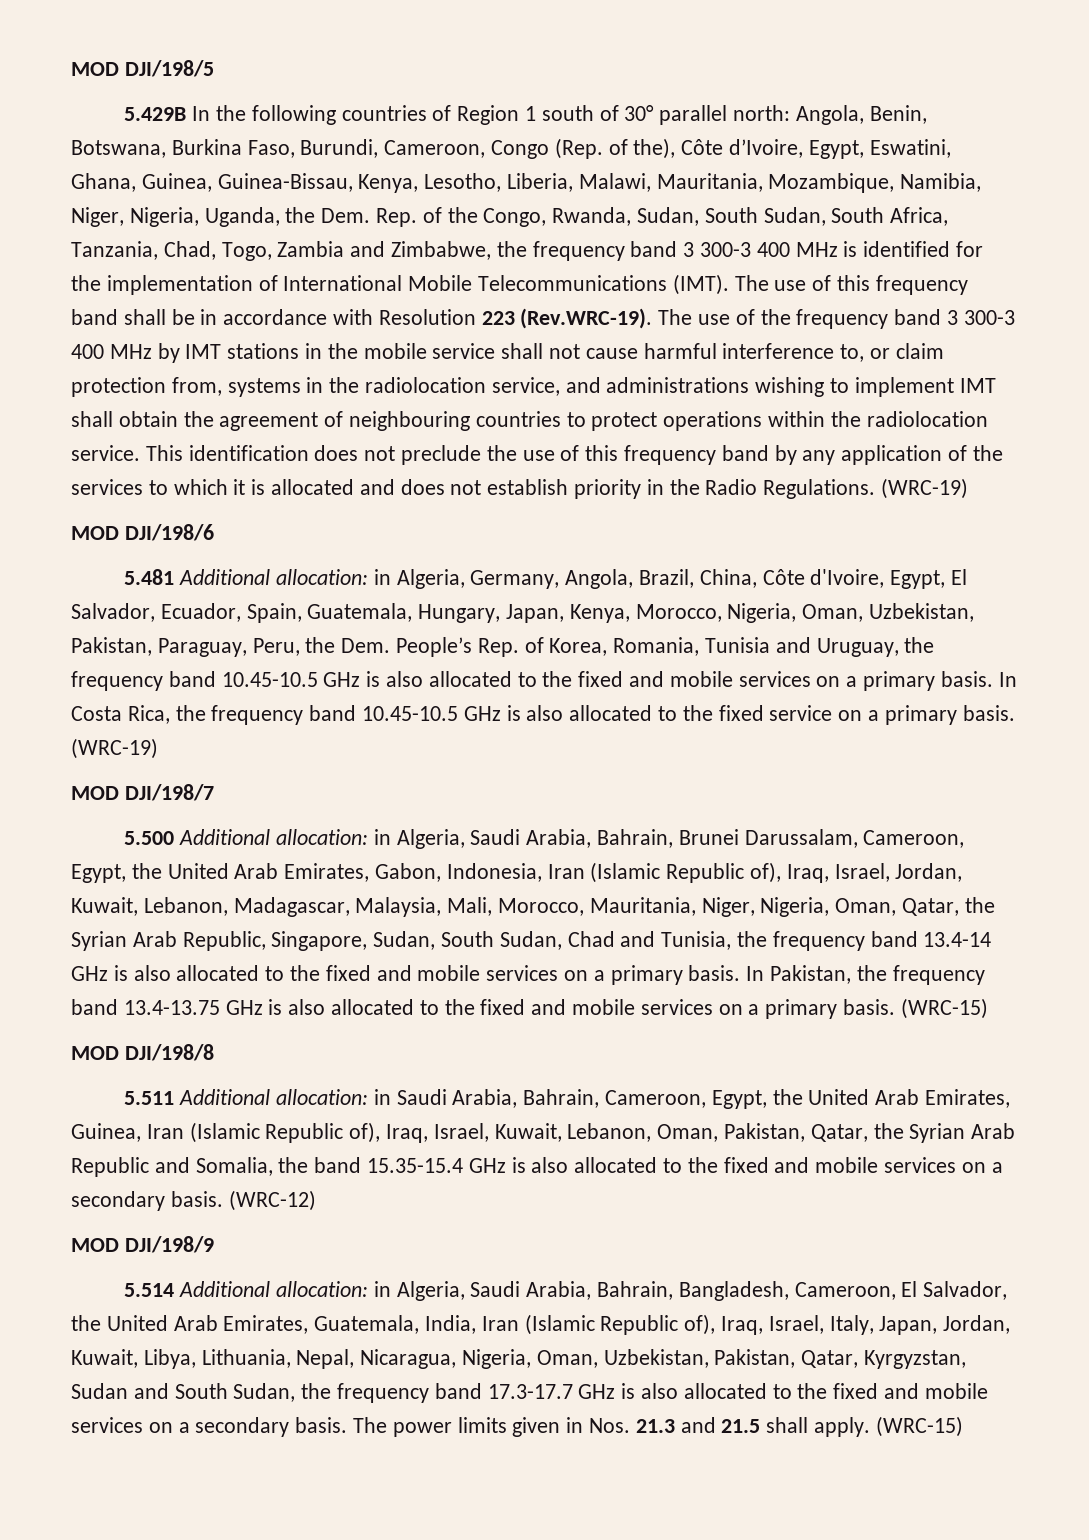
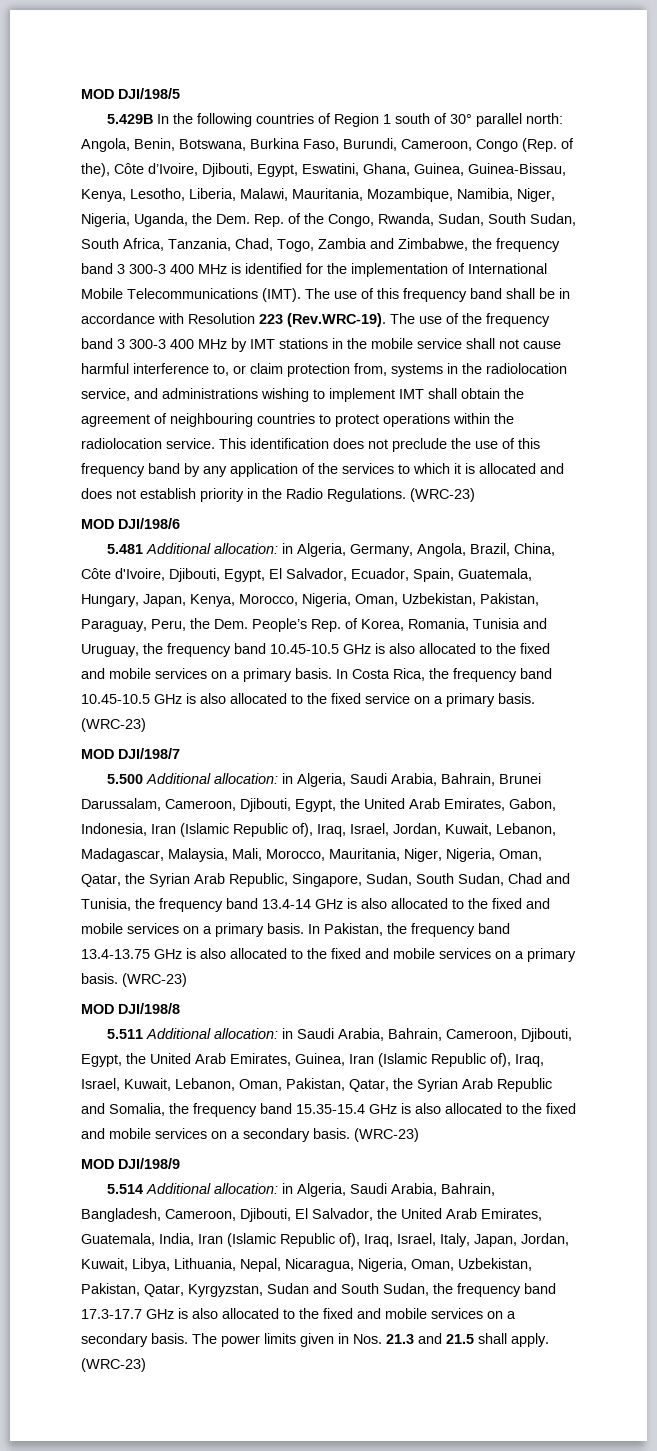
- Angola, Benin, Botswana, Burkina Faso, Burundi, Cameroon, Congo (Rep. of the), Côte d’Ivoire, Egypt, Eswatini, Ghana, Guinea, Guinea-Bissau, Kenya, Lesotho, Liberia, Malawi, Mauritania, Mozambique, Namibia, Niger, Nigeria, Uganda, the Dem. Rep. of the Congo, Rwanda, Sudan, South Sudan, South Africa, Tanzania, Chad, Togo, Zambia and Zimbabwe, the frequency band 3 300-3 400 MHz is identified for the implementation of International Mobile Telecommunications (IMT).
+ Angola, Benin, Botswana, Burkina Faso, Burundi, Cameroon, Congo (Rep. of the), Côte d’Ivoire, Djibouti, Egypt, Eswatini, Ghana, Guinea, Guinea-Bissau, Kenya, Lesotho, Liberia, Malawi, Mauritania, Mozambique, Namibia, Niger, Nigeria, Uganda, the Dem. Rep. of the Congo, Rwanda, Sudan, South Sudan, South Africa, Tanzania, Chad, Togo, Zambia and Zimbabwe, the frequency band 3 300-3 400 MHz is identified for the implementation of International Mobile Telecommunications (IMT).
- This identification does not preclude the use of this frequency band by any application of the services to which it is allocated and does not establish priority in the Radio Regulations. (WRC-19)
+ This identification does not preclude the use of this frequency band by any application of the services to which it is allocated and does not establish priority in the Radio Regulations. (WRC-23)
- 5.481 Additional allocation: in Algeria, Germany, Angola, Brazil, China, Côte d'Ivoire, Egypt, El Salvador, Ecuador, Spain, Guatemala, Hungary, Japan, Kenya, Morocco, Nigeria, Oman, Uzbekistan, Pakistan, Paraguay, Peru, the Dem. People’s Rep. of Korea, Romania, Tunisia and Uruguay, the frequency band 10.45-10.5 GHz is also allocated to the fixed and mobile services on a primary basis.
+ 5.481 Additional allocation: in Algeria, Germany, Angola, Brazil, China, Côte d'Ivoire, Djibouti, Egypt, El Salvador, Ecuador, Spain, Guatemala, Hungary, Japan, Kenya, Morocco, Nigeria, Oman, Uzbekistan, Pakistan, Paraguay, Peru, the Dem. People’s Rep. of Korea, Romania, Tunisia and Uruguay, the frequency band 10.45-10.5 GHz is also allocated to the fixed and mobile services on a primary basis.
- In Costa Rica, the frequency band 10.45-10.5 GHz is also allocated to the fixed service on a primary basis. (WRC-19)
+ In Costa Rica, the frequency band 10.45-10.5 GHz is also allocated to the fixed service on a primary basis. (WRC-23)
- in Algeria, Saudi Arabia, Bahrain, Brunei Darussalam, Cameroon, Egypt, the United Arab Emirates, Gabon, Indonesia, Iran (Islamic Republic of), Iraq, Israel, Jordan, Kuwait, Lebanon, Madagascar, Malaysia, Mali, Morocco, Mauritania, Niger, Nigeria, Oman, Qatar, the Syrian Arab Republic, Singapore, Sudan, South Sudan, Chad and Tunisia, the frequency band 13.4-14 GHz is also allocated to the fixed and mobile services on a primary basis.
+ in Algeria, Saudi Arabia, Bahrain, Brunei Darussalam, Cameroon, Djibouti, Egypt, the United Arab Emirates, Gabon, Indonesia, Iran (Islamic Republic of), Iraq, Israel, Jordan, Kuwait, Lebanon, Madagascar, Malaysia, Mali, Morocco, Mauritania, Niger, Nigeria, Oman, Qatar, the Syrian Arab Republic, Singapore, Sudan, South Sudan, Chad and Tunisia, the frequency band 13.4-14 GHz is also allocated to the fixed and mobile services on a primary basis.
- In Pakistan, the frequency band 13.4-13.75 GHz is also allocated to the fixed and mobile services on a primary basis. (WRC-15)
+ In Pakistan, the frequency band 13.4-13.75 GHz is also allocated to the fixed and mobile services on a primary basis. (WRC-23)
- 5.511 Additional allocation: in Saudi Arabia, Bahrain, Cameroon, Egypt, the United Arab Emirates, Guinea, Iran (Islamic Republic of), Iraq, Israel, Kuwait, Lebanon, Oman, Pakistan, Qatar, the Syrian Arab Republic and Somalia, the band 15.35-15.4 GHz is also allocated to the fixed and mobile services on a secondary basis. (WRC-12)
+ 5.511 Additional allocation: in Saudi Arabia, Bahrain, Cameroon, Djibouti, Egypt, the United Arab Emirates, Guinea, Iran (Islamic Republic of), Iraq, Israel, Kuwait, Lebanon, Oman, Pakistan, Qatar, the Syrian Arab Republic and Somalia, the frequency band 15.35-15.4 GHz is also allocated to the fixed and mobile services on a secondary basis. (WRC-23)
- 5.514 Additional allocation: in Algeria, Saudi Arabia, Bahrain, Bangladesh, Cameroon, El Salvador, the United Arab Emirates, Guatemala, India, Iran (Islamic Republic of), Iraq, Israel, Italy, Japan, Jordan, Kuwait, Libya, Lithuania, Nepal, Nicaragua, Nigeria, Oman, Uzbekistan, Pakistan, Qatar, Kyrgyzstan, Sudan and South Sudan, the frequency band 17.3-17.7 GHz is also allocated to the fixed and mobile services on a secondary basis.
+ 5.514 Additional allocation: in Algeria, Saudi Arabia, Bahrain, Bangladesh, Cameroon, Djibouti, El Salvador, the United Arab Emirates, Guatemala, India, Iran (Islamic Republic of), Iraq, Israel, Italy, Japan, Jordan, Kuwait, Libya, Lithuania, Nepal, Nicaragua, Nigeria, Oman, Uzbekistan, Pakistan, Qatar, Kyrgyzstan, Sudan and South Sudan, the frequency band 17.3-17.7 GHz is also allocated to the fixed and mobile services on a secondary basis.
- The power limits given in Nos. 21.3 and 21.5 shall apply. (WRC-15)
+ The power limits given in Nos. 21.3 and 21.5 shall apply. (WRC-23)

